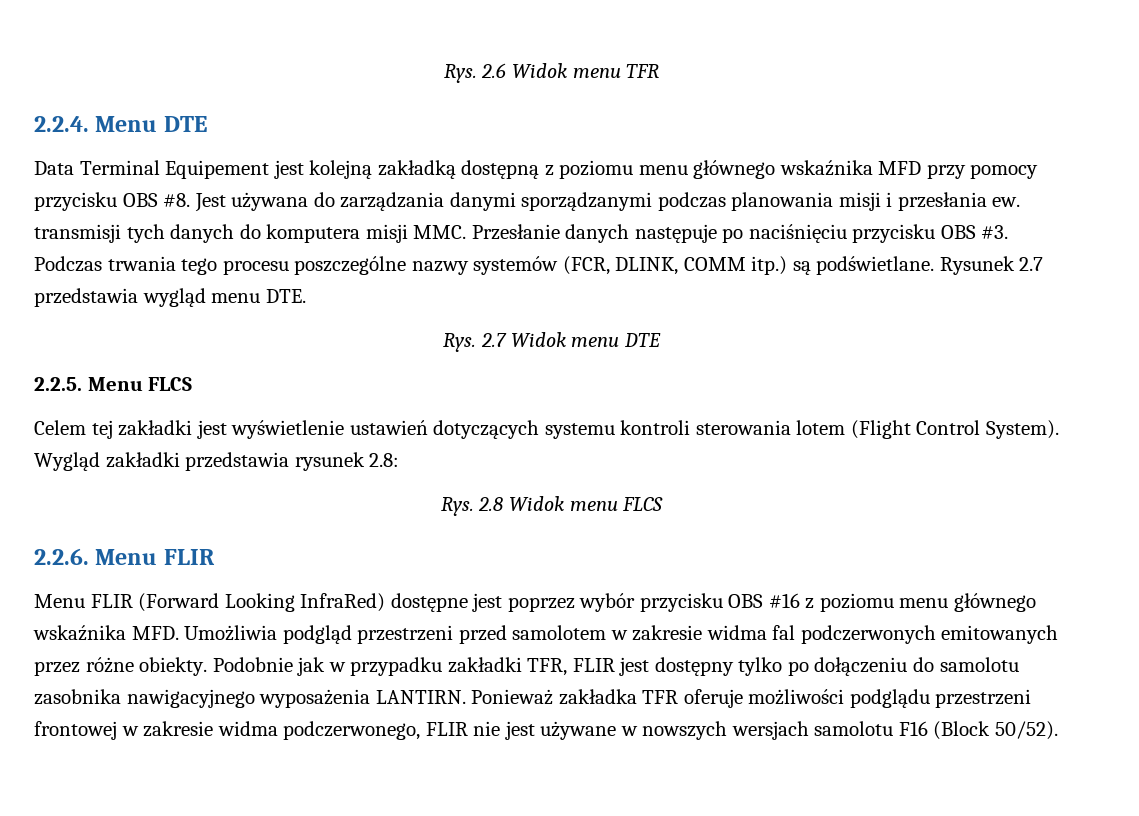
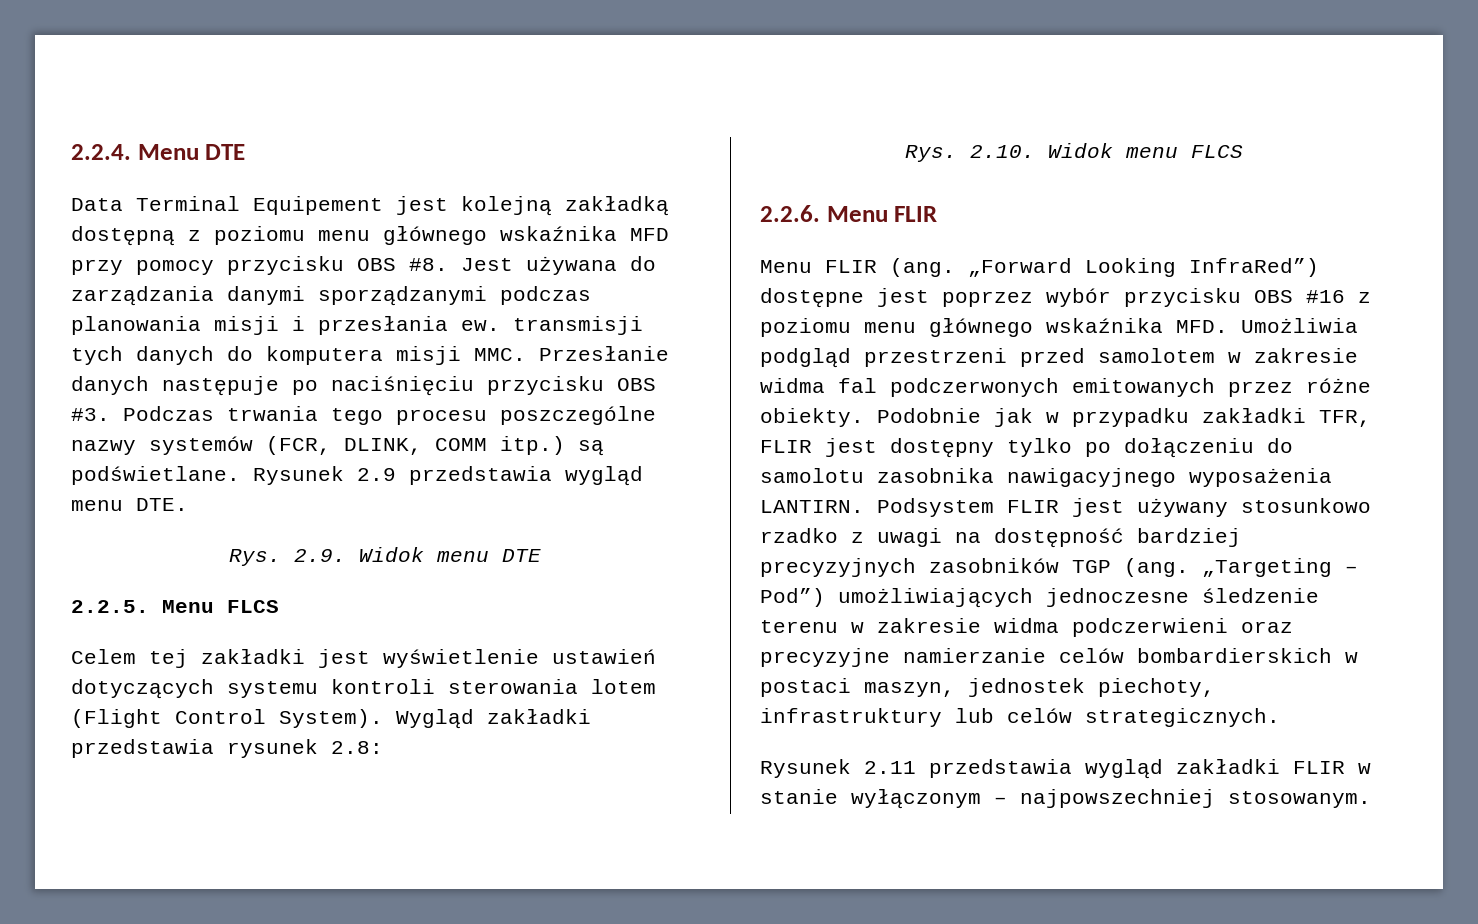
- Rys. 2.6 Widok menu TFR
- Rysunek 2.7 przedstawia wygląd menu DTE.
+ Rysunek 2.9 przedstawia wygląd menu DTE.
- Rys. 2.7 Widok menu DTE
+ Rys. 2.9. Widok menu DTE
- Rys. 2.8 Widok menu FLCS
+ Rys. 2.10. Widok menu FLCS
- Menu FLIR (Forward Looking InfraRed) dostępne jest poprzez wybór przycisku OBS #16 z poziomu menu głównego wskaźnika MFD. Umożliwia podgląd przestrzeni przed samolotem w zakresie widma fal podczerwonych emitowanych przez różne obiekty.
+ Menu FLIR (ang. „Forward Looking InfraRed”) dostępne jest poprzez wybór przycisku OBS #16 z poziomu menu głównego wskaźnika MFD. Umożliwia podgląd przestrzeni przed samolotem w zakresie widma fal podczerwonych emitowanych przez różne obiekty.
- Ponieważ zakładka TFR oferuje możliwości podglądu przestrzeni frontowej w zakresie widma podczerwonego, FLIR nie jest używane w nowszych wersjach samolotu F16 (Block 50/52).
+ Podsystem FLIR jest używany stosunkowo rzadko z uwagi na dostępność bardziej precyzyjnych zasobników TGP (ang. „Targeting – Pod”) umożliwiających jednoczesne śledzenie terenu w zakresie widma podczerwieni oraz precyzyjne namierzanie celów bombardierskich w postaci maszyn, jednostek piechoty, infrastruktury lub celów strategicznych.
+ Rysunek 2.11 przedstawia wygląd zakładki FLIR w stanie wyłączonym – najpowszechniej stosowanym.

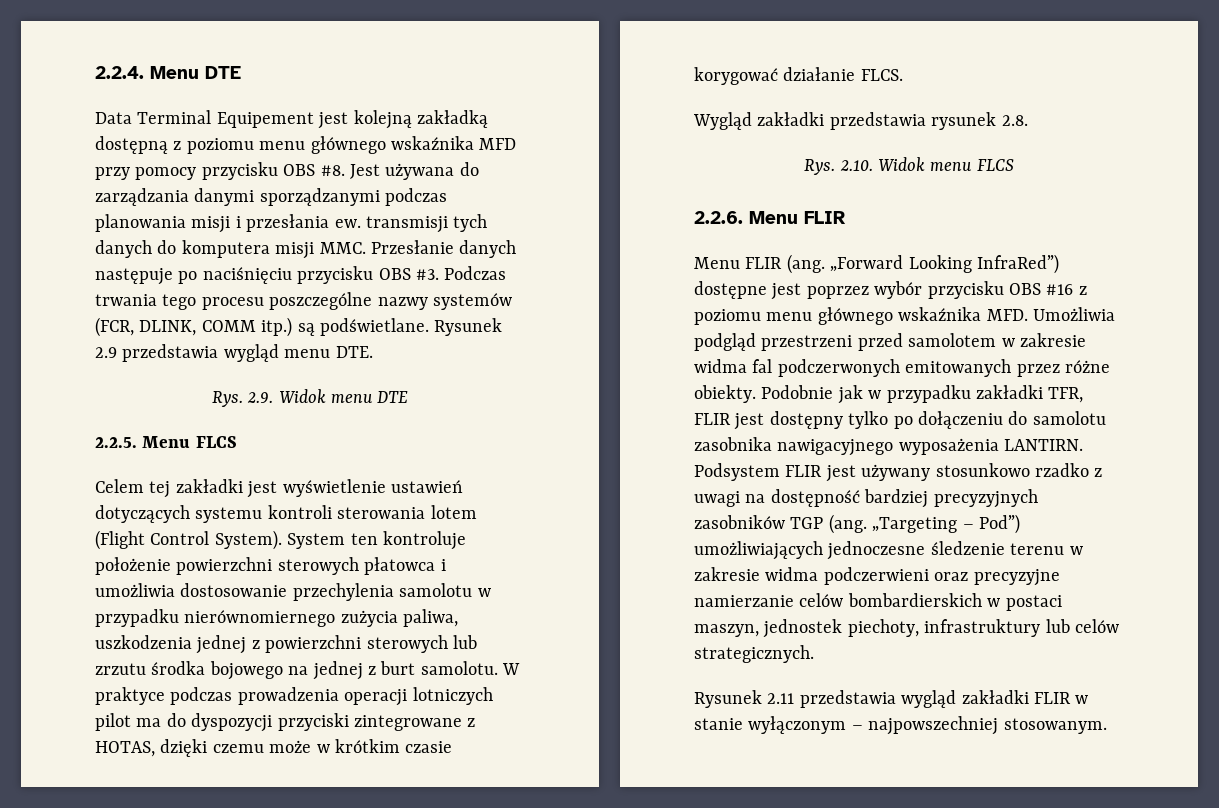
- Celem tej zakładki jest wyświetlenie ustawień dotyczących systemu kontroli sterowania lotem (Flight Control System). Wygląd zakładki przedstawia rysunek 2.8:
+ Celem tej zakładki jest wyświetlenie ustawień dotyczących systemu kontroli sterowania lotem (Flight Control System). System ten kontroluje położenie powierzchni sterowych płatowca i umożliwia dostosowanie przechylenia samolotu w przypadku nierównomiernego zużycia paliwa, uszkodzenia jednej z powierzchni sterowych lub zrzutu środka bojowego na jednej z burt samolotu. W praktyce podczas prowadzenia operacji lotniczych pilot ma do dyspozycji przyciski zintegrowane z HOTAS, dzięki czemu może w krótkim czasie korygować działanie FLCS.
+ Wygląd zakładki przedstawia rysunek 2.8.

